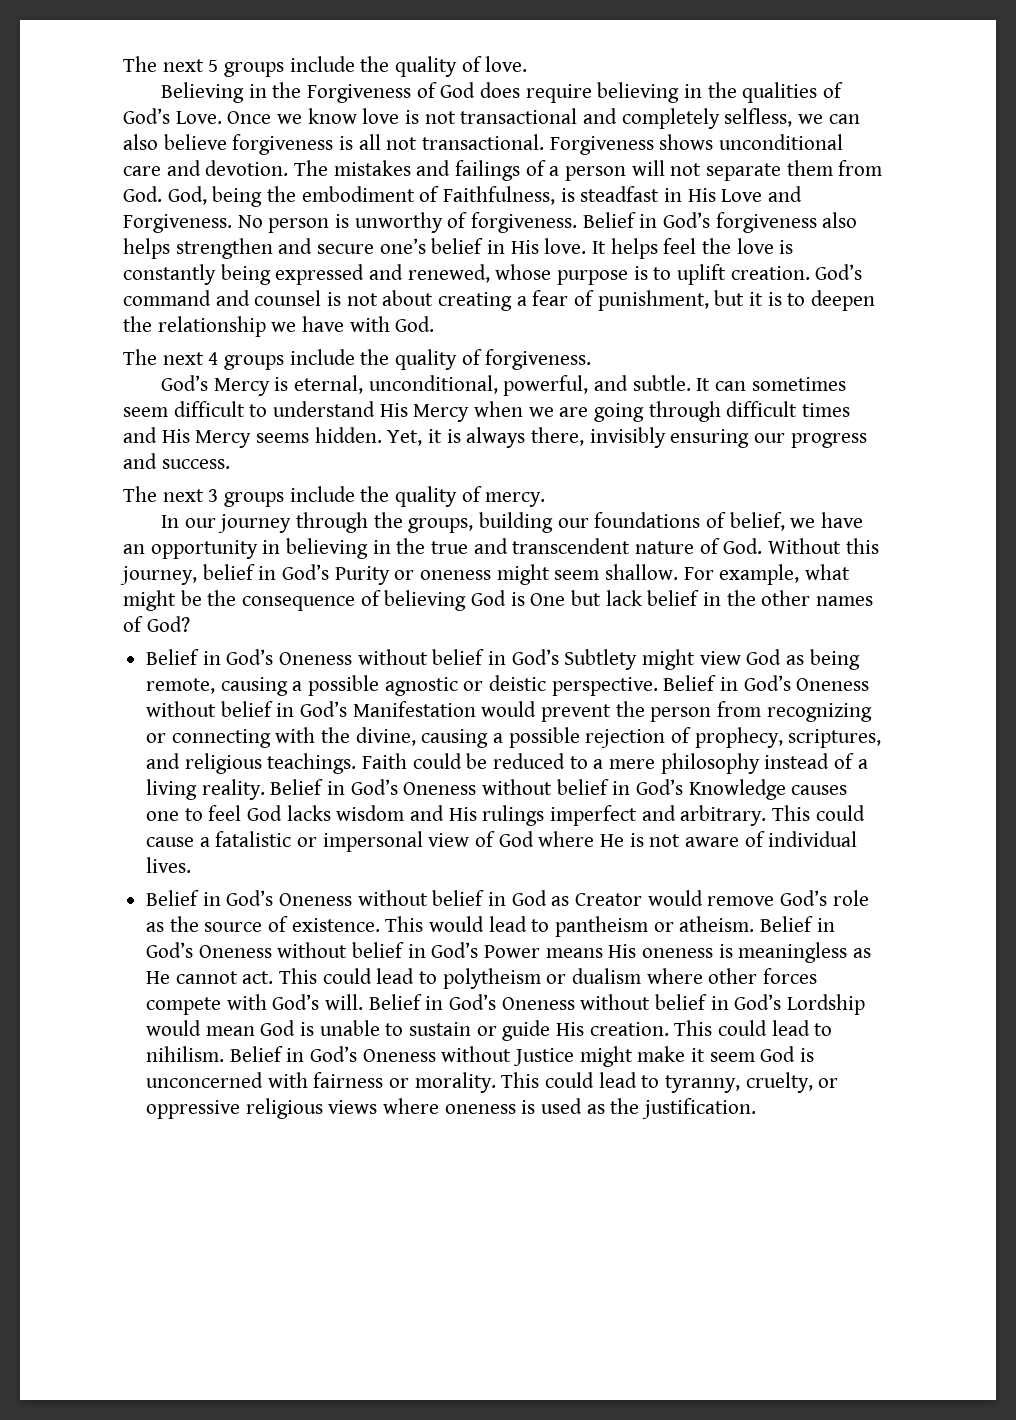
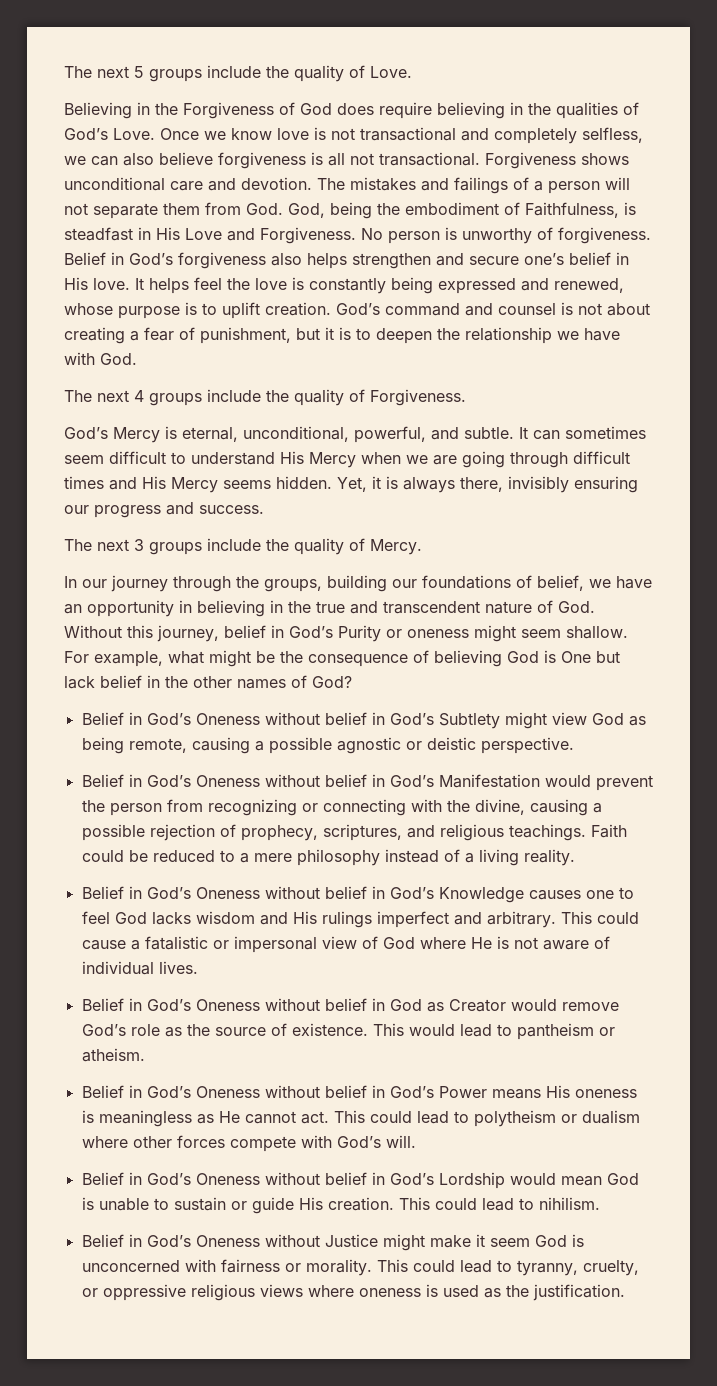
- The next 5 groups include the quality of love.
+ The next 5 groups include the quality of Love.
- The next 4 groups include the quality of forgiveness.
+ The next 4 groups include the quality of Forgiveness.
- The next 3 groups include the quality of mercy.
+ The next 3 groups include the quality of Mercy.
- Belief in God’s Oneness without belief in God’s Subtlety might view God as being remote, causing a possible agnostic or deistic perspective. Belief in God’s Oneness without belief in God’s Manifestation would prevent the person from recognizing or connecting with the divine, causing a possible rejection of prophecy, scriptures, and religious teachings.
+ Belief in God’s Oneness without belief in God’s Subtlety might view God as being remote, causing a possible agnostic or deistic perspective.
+ Belief in God’s Oneness without belief in God’s Manifestation would prevent the person from recognizing or connecting with the divine, causing a possible rejection of prophecy, scriptures, and religious teachings.
- Faith could be reduced to a mere philosophy instead of a living reality. Belief in God’s Oneness without belief in God’s Knowledge causes one to feel God lacks wisdom and His rulings imperfect and arbitrary.
+ Faith could be reduced to a mere philosophy instead of a living reality.
+ Belief in God’s Oneness without belief in God’s Knowledge causes one to feel God lacks wisdom and His rulings imperfect and arbitrary.
- This would lead to pantheism or atheism. Belief in God’s Oneness without belief in God’s Power means His oneness is meaningless as He cannot act.
+ This would lead to pantheism or atheism.
+ Belief in God’s Oneness without belief in God’s Power means His oneness is meaningless as He cannot act.
- This could lead to polytheism or dualism where other forces compete with God’s will. Belief in God’s Oneness without belief in God’s Lordship would mean God is unable to sustain or guide His creation.
+ This could lead to polytheism or dualism where other forces compete with God’s will.
+ Belief in God’s Oneness without belief in God’s Lordship would mean God is unable to sustain or guide His creation.
- This could lead to nihilism. Belief in God’s Oneness without Justice might make it seem God is unconcerned with fairness or morality.
+ This could lead to nihilism.
+ Belief in God’s Oneness without Justice might make it seem God is unconcerned with fairness or morality.

